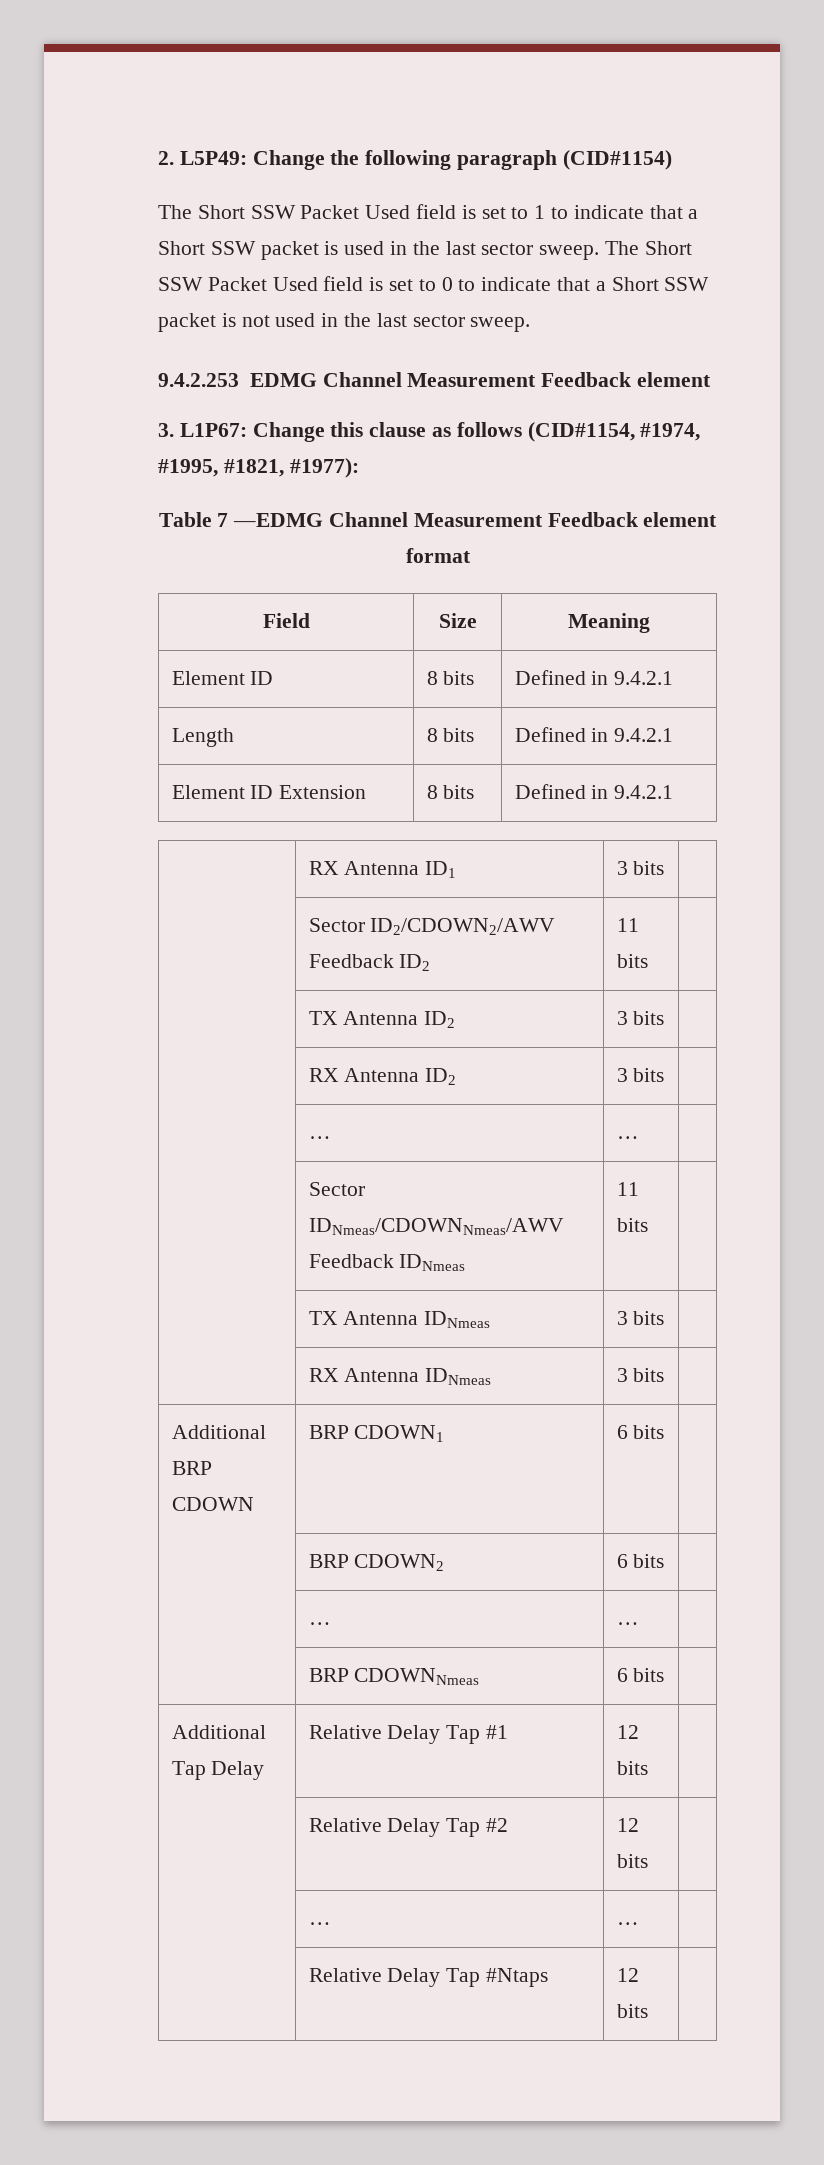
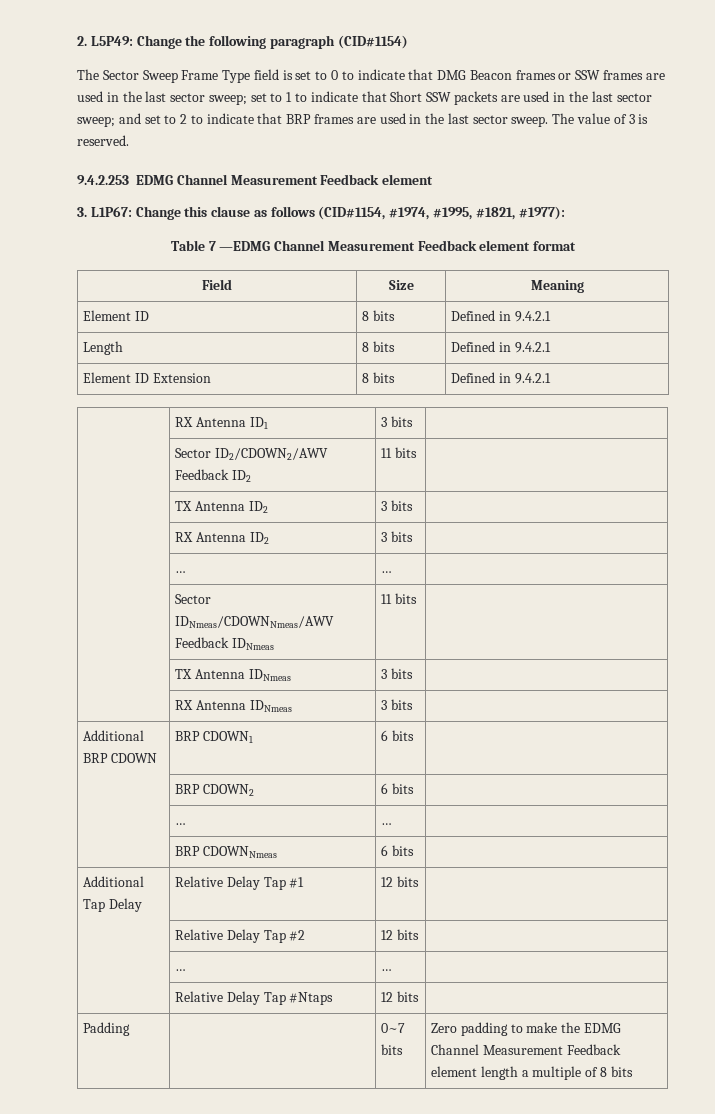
- The Short SSW Packet Used field is set to 1 to indicate that a Short SSW packet is used in the last sector sweep. The Short SSW Packet Used field is set to 0 to indicate that a Short SSW packet is not used in the last sector sweep.
+ The Sector Sweep Frame Type field is set to 0 to indicate that DMG Beacon frames or SSW frames are used in the last sector sweep; set to 1 to indicate that Short SSW packets are used in the last sector sweep; and set to 2 to indicate that BRP frames are used in the last sector sweep. The value of 3 is reserved.
+ Padding | | 0~7 bits | Zero padding to make the EDMG Channel Measurement Feedback element length a multiple of 8 bits

